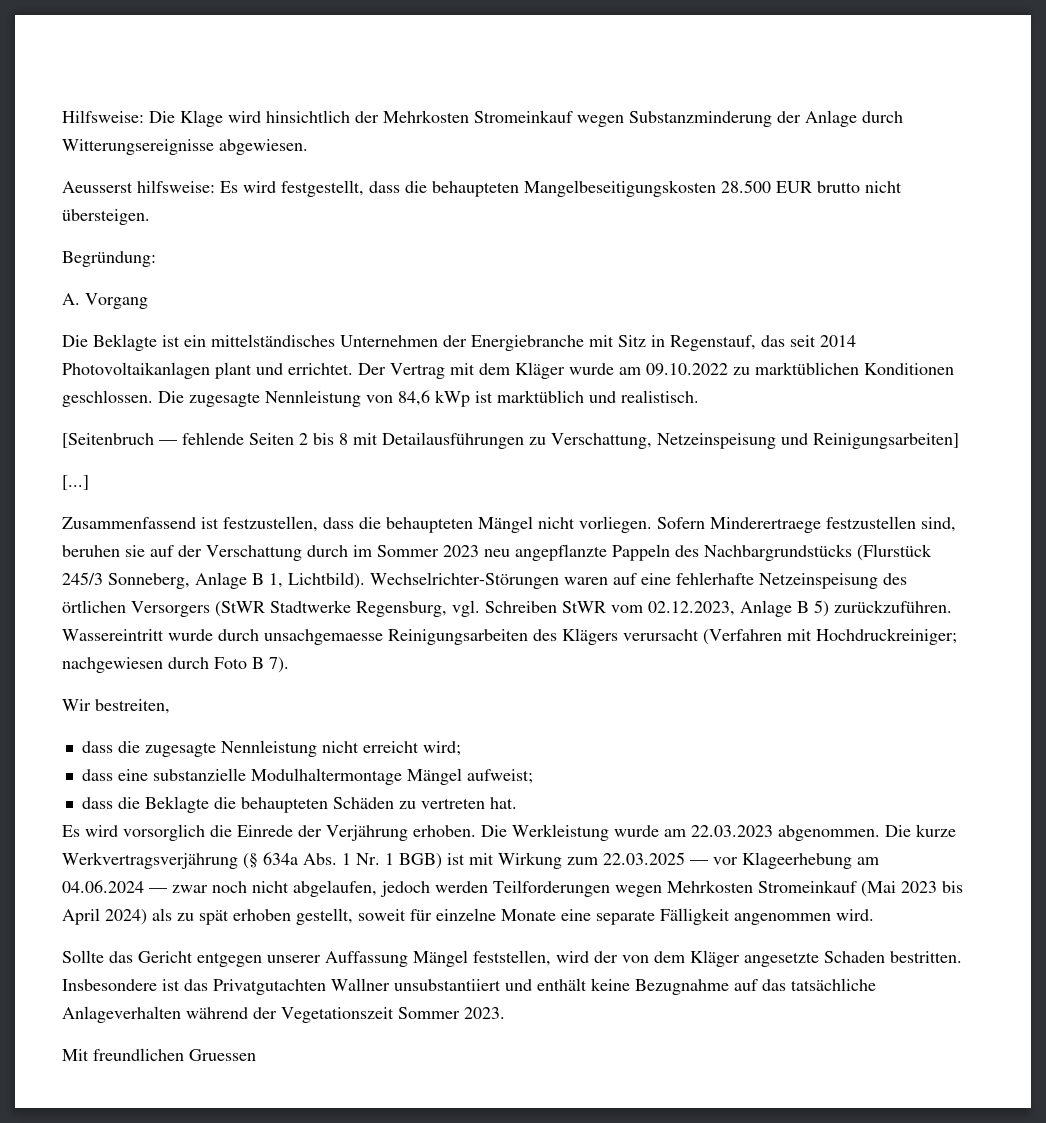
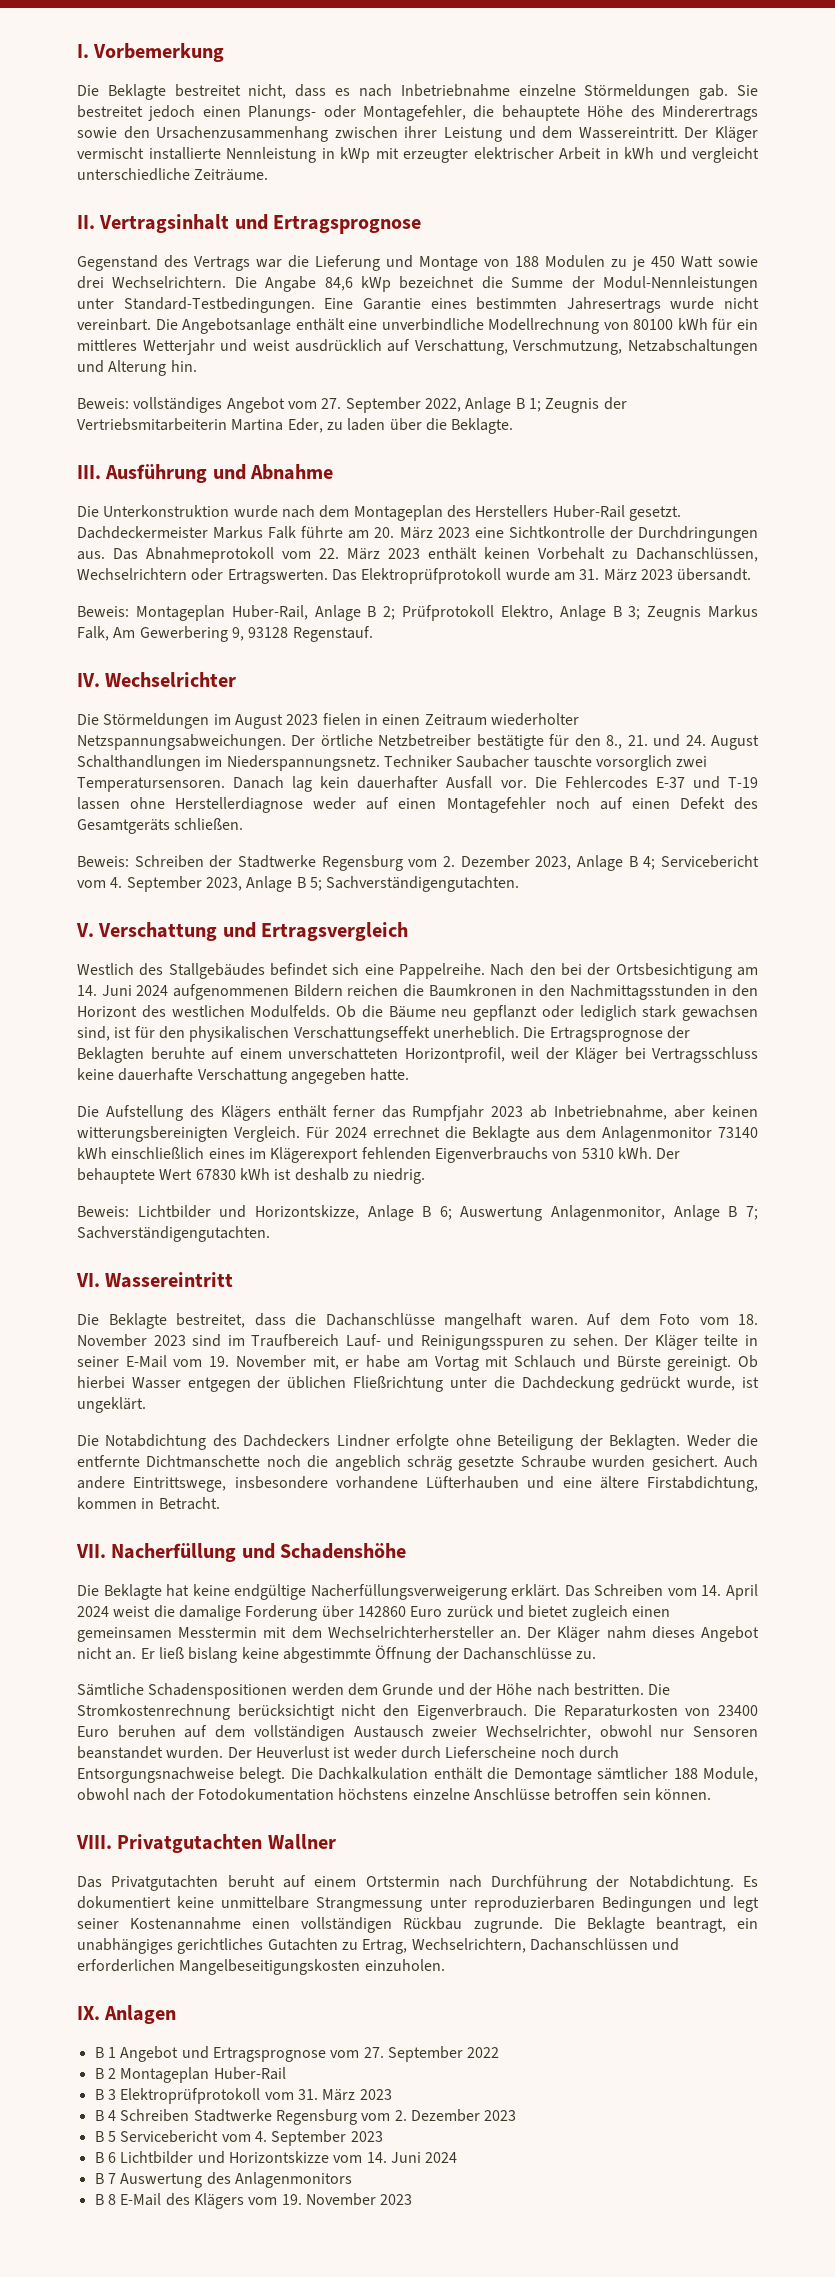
- Hilfsweise: Die Klage wird hinsichtlich der Mehrkosten Stromeinkauf wegen Substanzminderung der Anlage durch Witterungsereignisse abgewiesen.
- Aeusserst hilfsweise: Es wird festgestellt, dass die behaupteten Mangelbeseitigungskosten 28.500 EUR brutto nicht übersteigen.
- Begründung:
- A. Vorgang
- Die Beklagte ist ein mittelständisches Unternehmen der Energiebranche mit Sitz in Regenstauf, das seit 2014 Photovoltaikanlagen plant und errichtet. Der Vertrag mit dem Kläger wurde am 09.10.2022 zu marktüblichen Konditionen geschlossen. Die zugesagte Nennleistung von 84,6 kWp ist marktüblich und realistisch.
- [Seitenbruch — fehlende Seiten 2 bis 8 mit Detailausführungen zu Verschattung, Netzeinspeisung und Reinigungsarbeiten]
- [...]
- Zusammenfassend ist festzustellen, dass die behaupteten Mängel nicht vorliegen. Sofern Minderertraege festzustellen sind, beruhen sie auf der Verschattung durch im Sommer 2023 neu angepflanzte Pappeln des Nachbargrundstücks (Flurstück 245/3 Sonneberg, Anlage B 1, Lichtbild). Wechselrichter-Störungen waren auf eine fehlerhafte Netzeinspeisung des örtlichen Versorgers (StWR Stadtwerke Regensburg, vgl. Schreiben StWR vom 02.12.2023, Anlage B 5) zurückzuführen. Wassereintritt wurde durch unsachgemaesse Reinigungsarbeiten des Klägers verursacht (Verfahren mit Hochdruckreiniger; nachgewiesen durch Foto B 7).
- Wir bestreiten,
- dass die zugesagte Nennleistung nicht erreicht wird;
- dass eine substanzielle Modulhaltermontage Mängel aufweist;
- dass die Beklagte die behaupteten Schäden zu vertreten hat.
- Es wird vorsorglich die Einrede der Verjährung erhoben. Die Werkleistung wurde am 22.03.2023 abgenommen. Die kurze Werkvertragsverjährung (§ 634a Abs. 1 Nr. 1 BGB) ist mit Wirkung zum 22.03.2025 — vor Klageerhebung am 04.06.2024 — zwar noch nicht abgelaufen, jedoch werden Teilforderungen wegen Mehrkosten Stromeinkauf (Mai 2023 bis April 2024) als zu spät erhoben gestellt, soweit für einzelne Monate eine separate Fälligkeit angenommen wird.
- Sollte das Gericht entgegen unserer Auffassung Mängel feststellen, wird der von dem Kläger angesetzte Schaden bestritten. Insbesondere ist das Privatgutachten Wallner unsubstantiiert und enthält keine Bezugnahme auf das tatsächliche Anlageverhalten während der Vegetationszeit Sommer 2023.
- Mit freundlichen Gruessen
+ I. Vorbemerkung
+ Die Beklagte bestreitet nicht, dass es nach Inbetriebnahme einzelne Störmeldungen gab. Sie bestreitet jedoch einen Planungs- oder Montagefehler, die behauptete Höhe des Minderertrags sowie den Ursachenzusammenhang zwischen ihrer Leistung und dem Wassereintritt. Der Kläger vermischt installierte Nennleistung in kWp mit erzeugter elektrischer Arbeit in kWh und vergleicht unterschiedliche Zeiträume.
+ II. Vertragsinhalt und Ertragsprognose
+ Gegenstand des Vertrags war die Lieferung und Montage von 188 Modulen zu je 450 Watt sowie drei Wechselrichtern. Die Angabe 84,6 kWp bezeichnet die Summe der Modul-Nennleistungen unter Standard-Testbedingungen. Eine Garantie eines bestimmten Jahresertrags wurde nicht vereinbart. Die Angebotsanlage enthält eine unverbindliche Modellrechnung von 80100 kWh für ein mittleres Wetterjahr und weist ausdrücklich auf Verschattung, Verschmutzung, Netzabschaltungen und Alterung hin.
+ Beweis: vollständiges Angebot vom 27. September 2022, Anlage B 1; Zeugnis der Vertriebsmitarbeiterin Martina Eder, zu laden über die Beklagte.
+ III. Ausführung und Abnahme
+ Die Unterkonstruktion wurde nach dem Montageplan des Herstellers Huber-Rail gesetzt. Dachdeckermeister Markus Falk führte am 20. März 2023 eine Sichtkontrolle der Durchdringungen aus. Das Abnahmeprotokoll vom 22. März 2023 enthält keinen Vorbehalt zu Dachanschlüssen, Wechselrichtern oder Ertragswerten. Das Elektroprüfprotokoll wurde am 31. März 2023 übersandt.
+ Beweis: Montageplan Huber-Rail, Anlage B 2; Prüfprotokoll Elektro, Anlage B 3; Zeugnis Markus Falk, Am Gewerbering 9, 93128 Regenstauf.
+ IV. Wechselrichter
+ Die Störmeldungen im August 2023 fielen in einen Zeitraum wiederholter Netzspannungsabweichungen. Der örtliche Netzbetreiber bestätigte für den 8., 21. und 24. August Schalthandlungen im Niederspannungsnetz. Techniker Saubacher tauschte vorsorglich zwei Temperatursensoren. Danach lag kein dauerhafter Ausfall vor. Die Fehlercodes E-37 und T-19 lassen ohne Herstellerdiagnose weder auf einen Montagefehler noch auf einen Defekt des Gesamtgeräts schließen.
+ Beweis: Schreiben der Stadtwerke Regensburg vom 2. Dezember 2023, Anlage B 4; Servicebericht vom 4. September 2023, Anlage B 5; Sachverständigengutachten.
+ V. Verschattung und Ertragsvergleich
+ Westlich des Stallgebäudes befindet sich eine Pappelreihe. Nach den bei der Ortsbesichtigung am 14. Juni 2024 aufgenommenen Bildern reichen die Baumkronen in den Nachmittagsstunden in den Horizont des westlichen Modulfelds. Ob die Bäume neu gepflanzt oder lediglich stark gewachsen sind, ist für den physikalischen Verschattungseffekt unerheblich. Die Ertragsprognose der Beklagten beruhte auf einem unverschatteten Horizontprofil, weil der Kläger bei Vertragsschluss keine dauerhafte Verschattung angegeben hatte.
+ Die Aufstellung des Klägers enthält ferner das Rumpfjahr 2023 ab Inbetriebnahme, aber keinen witterungsbereinigten Vergleich. Für 2024 errechnet die Beklagte aus dem Anlagenmonitor 73140 kWh einschließlich eines im Klägerexport fehlenden Eigenverbrauchs von 5310 kWh. Der behauptete Wert 67830 kWh ist deshalb zu niedrig.
+ Beweis: Lichtbilder und Horizontskizze, Anlage B 6; Auswertung Anlagenmonitor, Anlage B 7; Sachverständigengutachten.
+ VI. Wassereintritt
+ Die Beklagte bestreitet, dass die Dachanschlüsse mangelhaft waren. Auf dem Foto vom 18. November 2023 sind im Traufbereich Lauf- und Reinigungsspuren zu sehen. Der Kläger teilte in seiner E-Mail vom 19. November mit, er habe am Vortag mit Schlauch und Bürste gereinigt. Ob hierbei Wasser entgegen der üblichen Fließrichtung unter die Dachdeckung gedrückt wurde, ist ungeklärt.
+ Die Notabdichtung des Dachdeckers Lindner erfolgte ohne Beteiligung der Beklagten. Weder die entfernte Dichtmanschette noch die angeblich schräg gesetzte Schraube wurden gesichert. Auch andere Eintrittswege, insbesondere vorhandene Lüfterhauben und eine ältere Firstabdichtung, kommen in Betracht.
+ VII. Nacherfüllung und Schadenshöhe
+ Die Beklagte hat keine endgültige Nacherfüllungsverweigerung erklärt. Das Schreiben vom 14. April 2024 weist die damalige Forderung über 142860 Euro zurück und bietet zugleich einen gemeinsamen Messtermin mit dem Wechselrichterhersteller an. Der Kläger nahm dieses Angebot nicht an. Er ließ bislang keine abgestimmte Öffnung der Dachanschlüsse zu.
+ Sämtliche Schadenspositionen werden dem Grunde und der Höhe nach bestritten. Die Stromkostenrechnung berücksichtigt nicht den Eigenverbrauch. Die Reparaturkosten von 23400 Euro beruhen auf dem vollständigen Austausch zweier Wechselrichter, obwohl nur Sensoren beanstandet wurden. Der Heuverlust ist weder durch Lieferscheine noch durch Entsorgungsnachweise belegt. Die Dachkalkulation enthält die Demontage sämtlicher 188 Module, obwohl nach der Fotodokumentation höchstens einzelne Anschlüsse betroffen sein können.
+ VIII. Privatgutachten Wallner
+ Das Privatgutachten beruht auf einem Ortstermin nach Durchführung der Notabdichtung. Es dokumentiert keine unmittelbare Strangmessung unter reproduzierbaren Bedingungen und legt seiner Kostenannahme einen vollständigen Rückbau zugrunde. Die Beklagte beantragt, ein unabhängiges gerichtliches Gutachten zu Ertrag, Wechselrichtern, Dachanschlüssen und erforderlichen Mangelbeseitigungskosten einzuholen.
+ IX. Anlagen
+ B 1 Angebot und Ertragsprognose vom 27. September 2022
+ B 2 Montageplan Huber-Rail
+ B 3 Elektroprüfprotokoll vom 31. März 2023
+ B 4 Schreiben Stadtwerke Regensburg vom 2. Dezember 2023
+ B 5 Servicebericht vom 4. September 2023
+ B 6 Lichtbilder und Horizontskizze vom 14. Juni 2024
+ B 7 Auswertung des Anlagenmonitors
+ B 8 E-Mail des Klägers vom 19. November 2023

